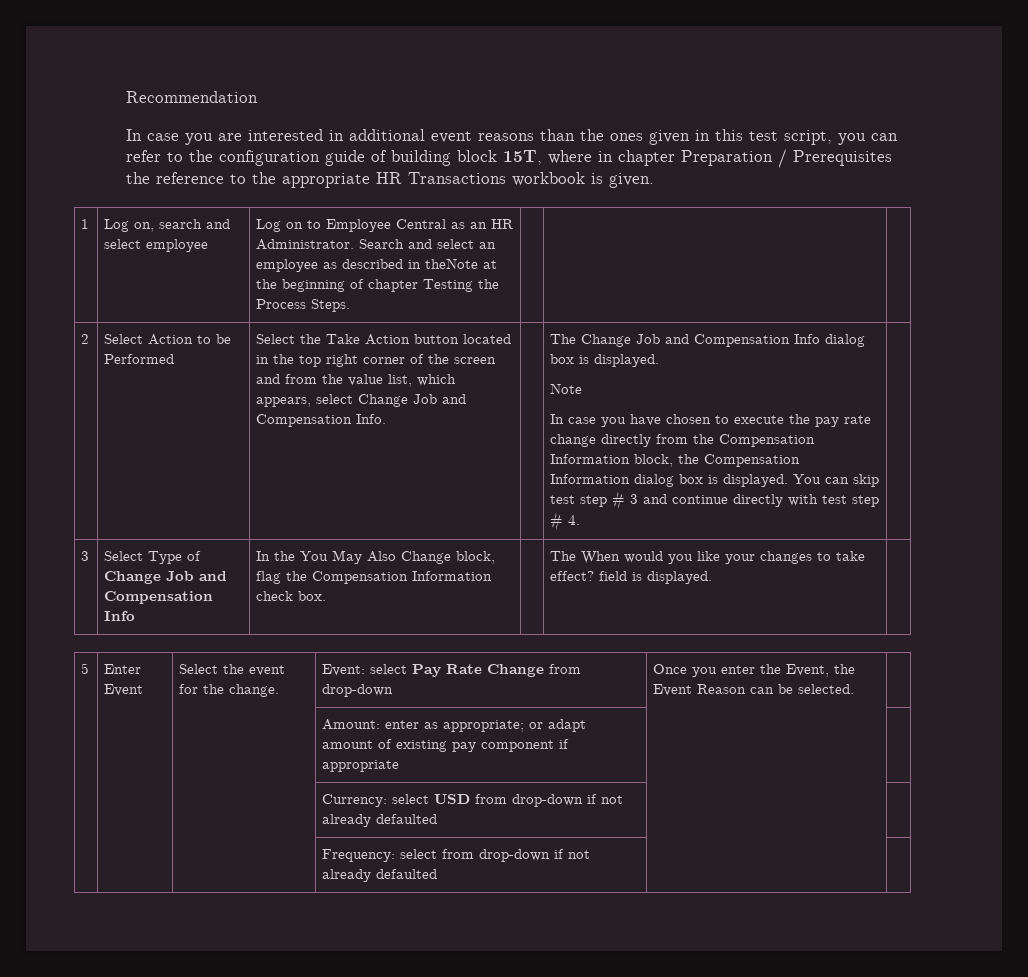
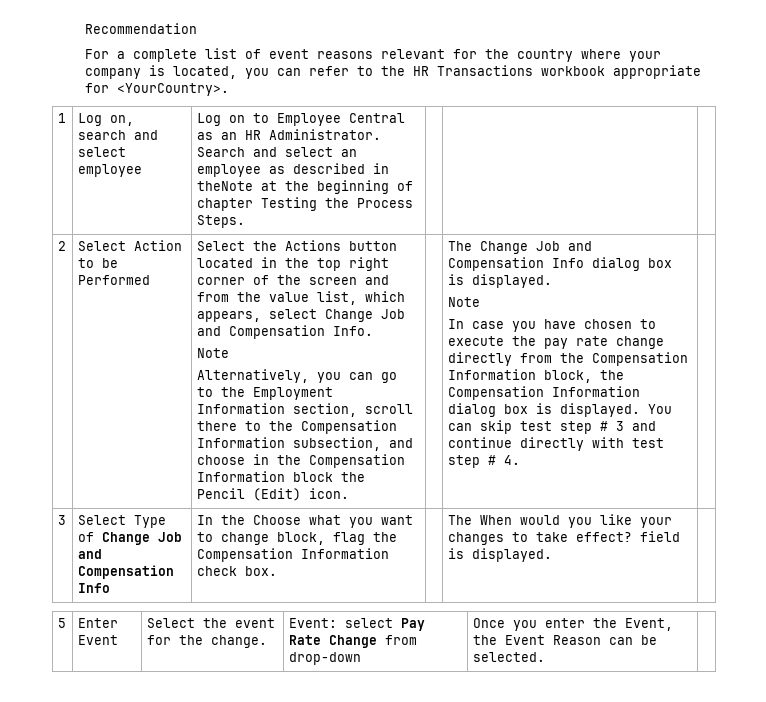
- In case you are interested in additional event reasons than the ones given in this test script, you can refer to the configuration guide of building block 15T, where in chapter Preparation / Prerequisites the reference to the appropriate HR Transactions workbook is given.
+ For a complete list of event reasons relevant for the country where your company is located, you can refer to the HR Transactions workbook appropriate for <YourCountry>.
- Select the Take Action button located in the top right corner of the screen and from the value list, which appears, select Change Job and Compensation Info.
+ Select the Actions button located in the top right corner of the screen and from the value list, which appears, select Change Job and Compensation Info.
+ Note
+ Alternatively, you can go to the Employment Information section, scroll there to the Compensation Information subsection, and choose in the Compensation Information block the Pencil (Edit) icon.
- 3 | Select Type of Change Job and Compensation Info | In the You May Also Change block, flag the Compensation Information check box. | | The When would you like your changes to take effect? field is displayed. |
+ 3 | Select Type of Change Job and Compensation Info | In the Choose what you want to change block, flag the Compensation Information check box. | | The When would you like your changes to take effect? field is displayed. |
- | | | Amount: enter as appropriate; or adapt amount of existing pay component if appropriate | |
- | | | Currency: select USD from drop-down if not already defaulted | |
- | | | Frequency: select from drop-down if not already defaulted | |

